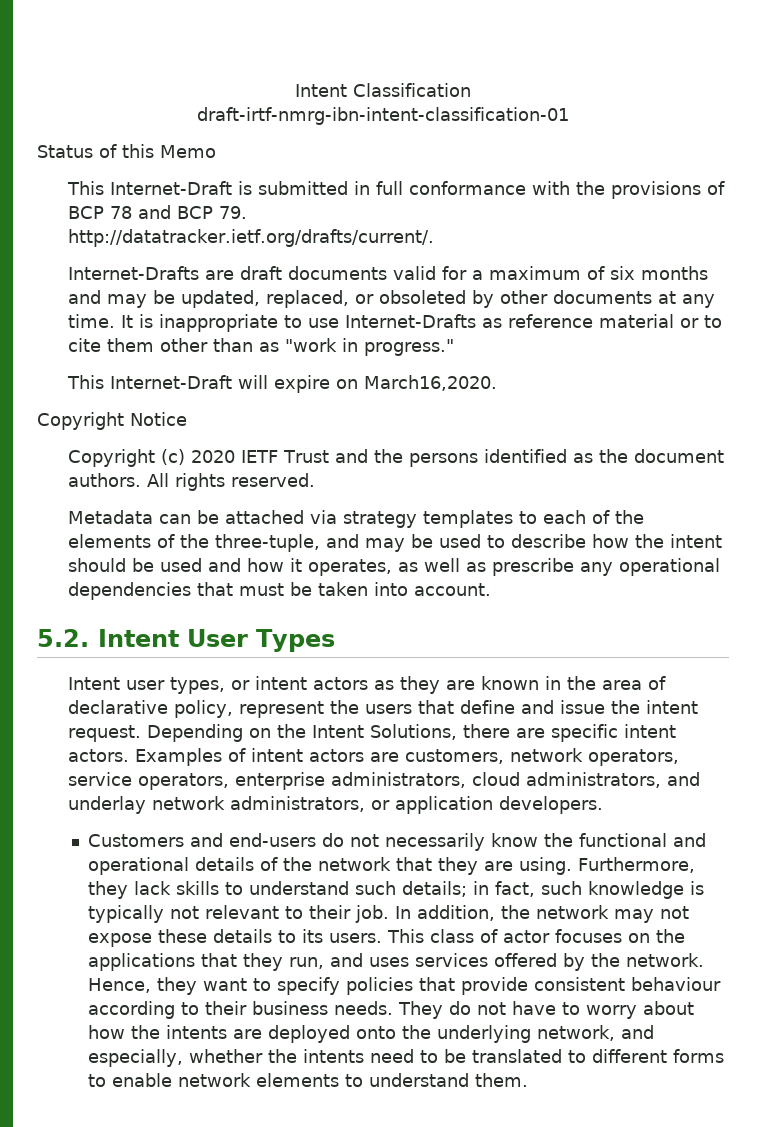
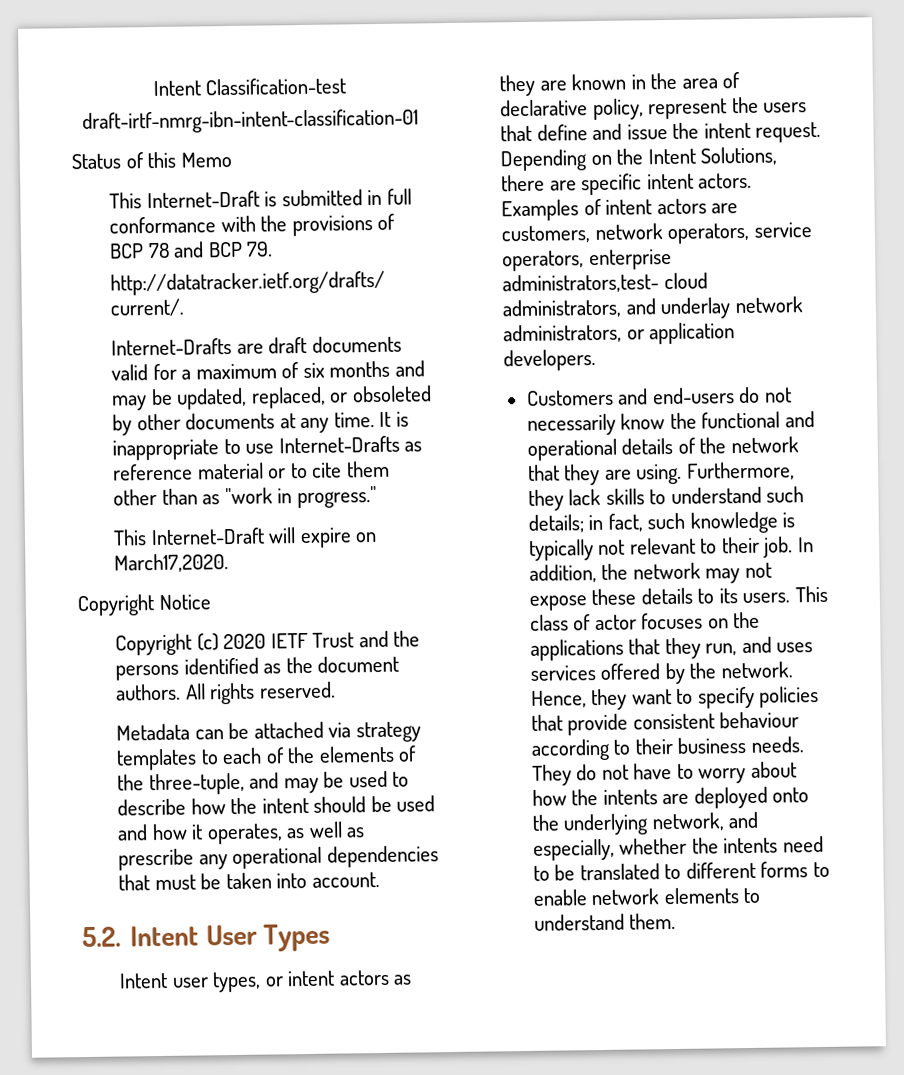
- Intent Classification
+ Intent Classification-test
- This Internet-Draft will expire on March16,2020.
+ This Internet-Draft will expire on March17,2020.
- Examples of intent actors are customers, network operators, service operators, enterprise administrators, cloud administrators, and underlay network administrators, or application developers.
+ Examples of intent actors are customers, network operators, service operators, enterprise administrators,test- cloud administrators, and underlay network administrators, or application developers.

